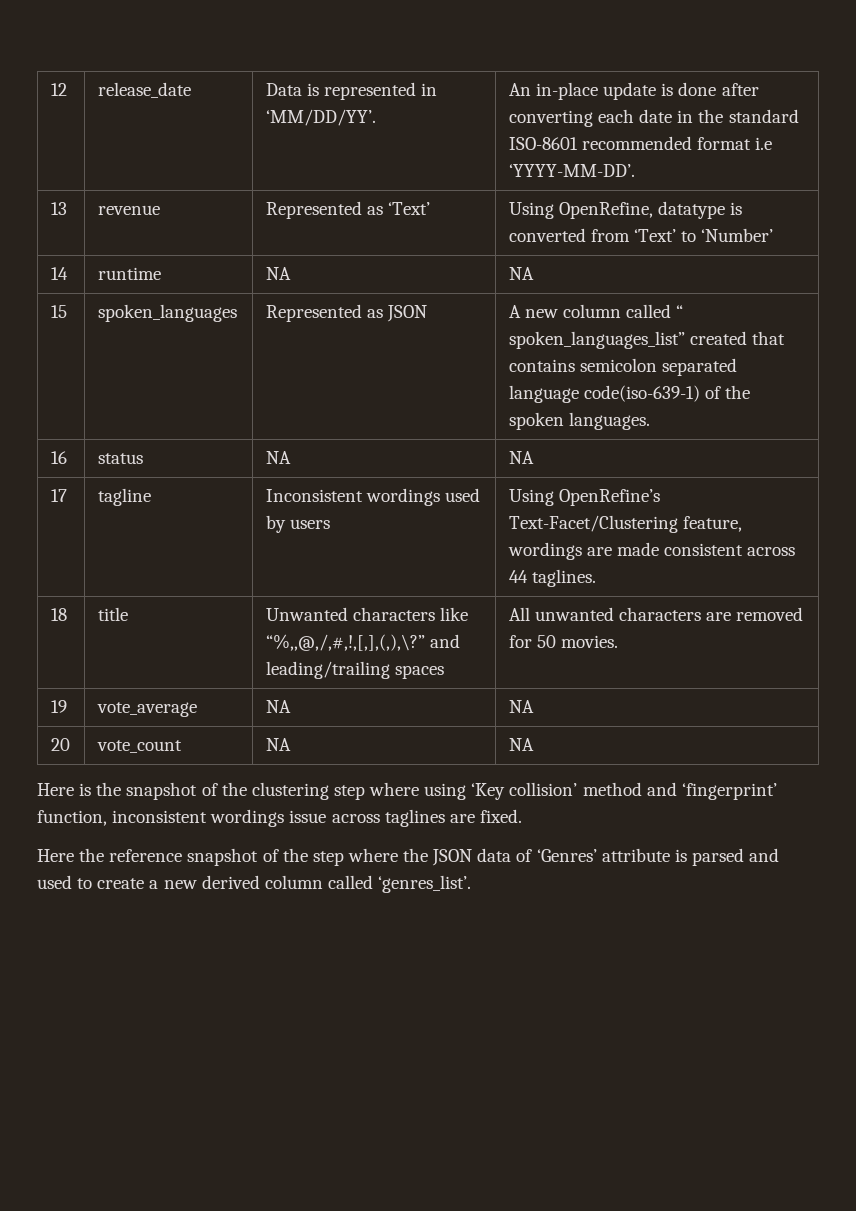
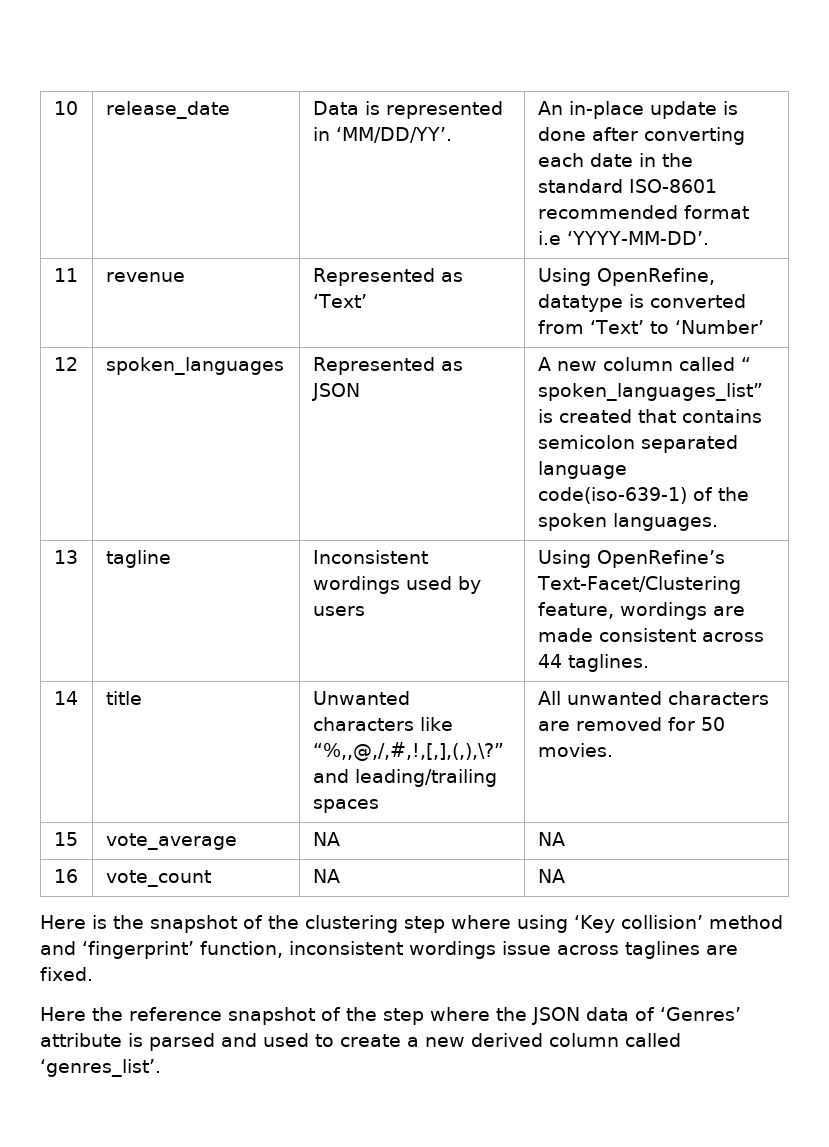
- 12 | release_date | Data is represented in ‘MM/DD/YY’. | An in-place update is done after converting each date in the standard ISO-8601 recommended format i.e ‘YYYY-MM-DD’.
+ 10 | release_date | Data is represented in ‘MM/DD/YY’. | An in-place update is done after converting each date in the standard ISO-8601 recommended format i.e ‘YYYY-MM-DD’.
- 13 | revenue | Represented as ‘Text’ | Using OpenRefine, datatype is converted from ‘Text’ to ‘Number’
+ 11 | revenue | Represented as ‘Text’ | Using OpenRefine, datatype is converted from ‘Text’ to ‘Number’
- 14 | runtime | NA | NA
- 15 | spoken_languages | Represented as JSON | A new column called “ spoken_languages_list” created that contains semicolon separated language code(iso-639-1) of the spoken languages.
+ 12 | spoken_languages | Represented as JSON | A new column called “ spoken_languages_list” is created that contains semicolon separated language code(iso-639-1) of the spoken languages.
- 16 | status | NA | NA
- 17 | tagline | Inconsistent wordings used by users | Using OpenRefine’s Text-Facet/Clustering feature, wordings are made consistent across 44 taglines.
+ 13 | tagline | Inconsistent wordings used by users | Using OpenRefine’s Text-Facet/Clustering feature, wordings are made consistent across 44 taglines.
- 18 | title | Unwanted characters like “%,,@,/,#,!,[,],(,),\?” and leading/trailing spaces | All unwanted characters are removed for 50 movies.
+ 14 | title | Unwanted characters like “%,,@,/,#,!,[,],(,),\?” and leading/trailing spaces | All unwanted characters are removed for 50 movies.
- 19 | vote_average | NA | NA
+ 15 | vote_average | NA | NA
- 20 | vote_count | NA | NA
+ 16 | vote_count | NA | NA

